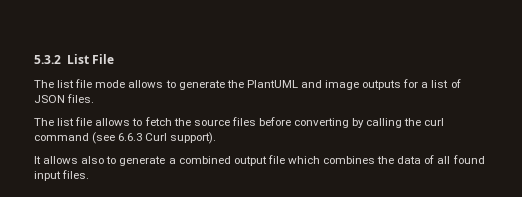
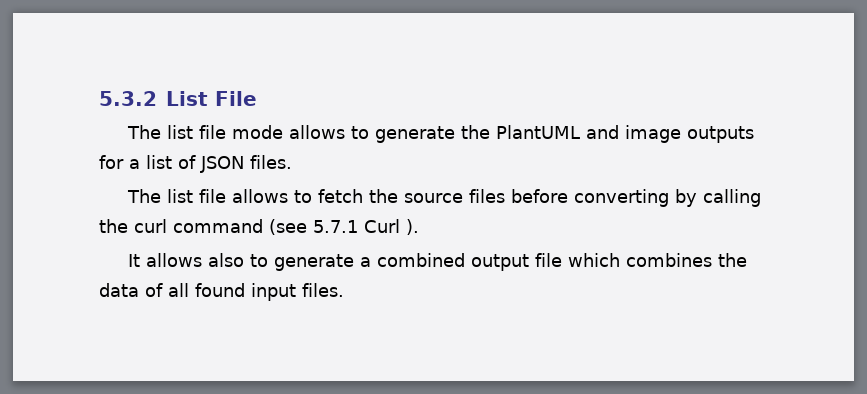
- The list file allows to fetch the source files before converting by calling the curl command (see 6.6.3 Curl support).
+ The list file allows to fetch the source files before converting by calling the curl command (see 5.7.1 Curl ).

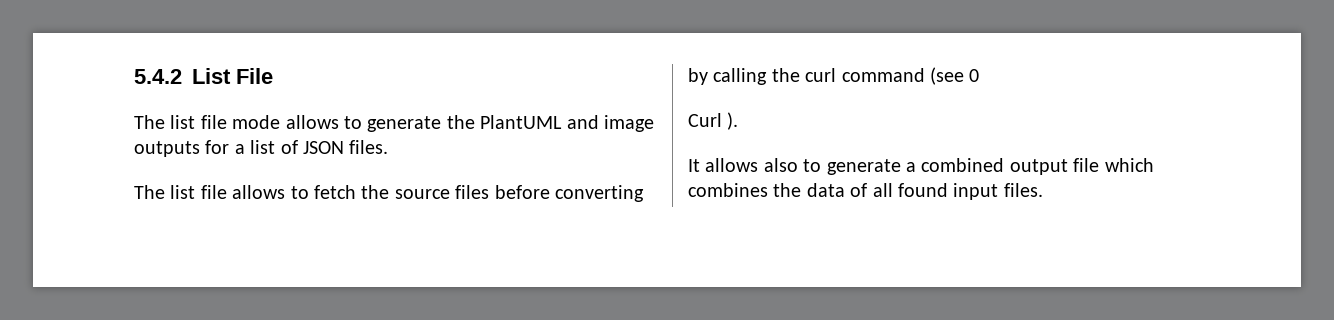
- 5.3.2 List File
+ 5.4.2 List File
- The list file allows to fetch the source files before converting by calling the curl command (see 5.7.1 Curl ).
+ The list file allows to fetch the source files before converting by calling the curl command (see 0
+ Curl ).

